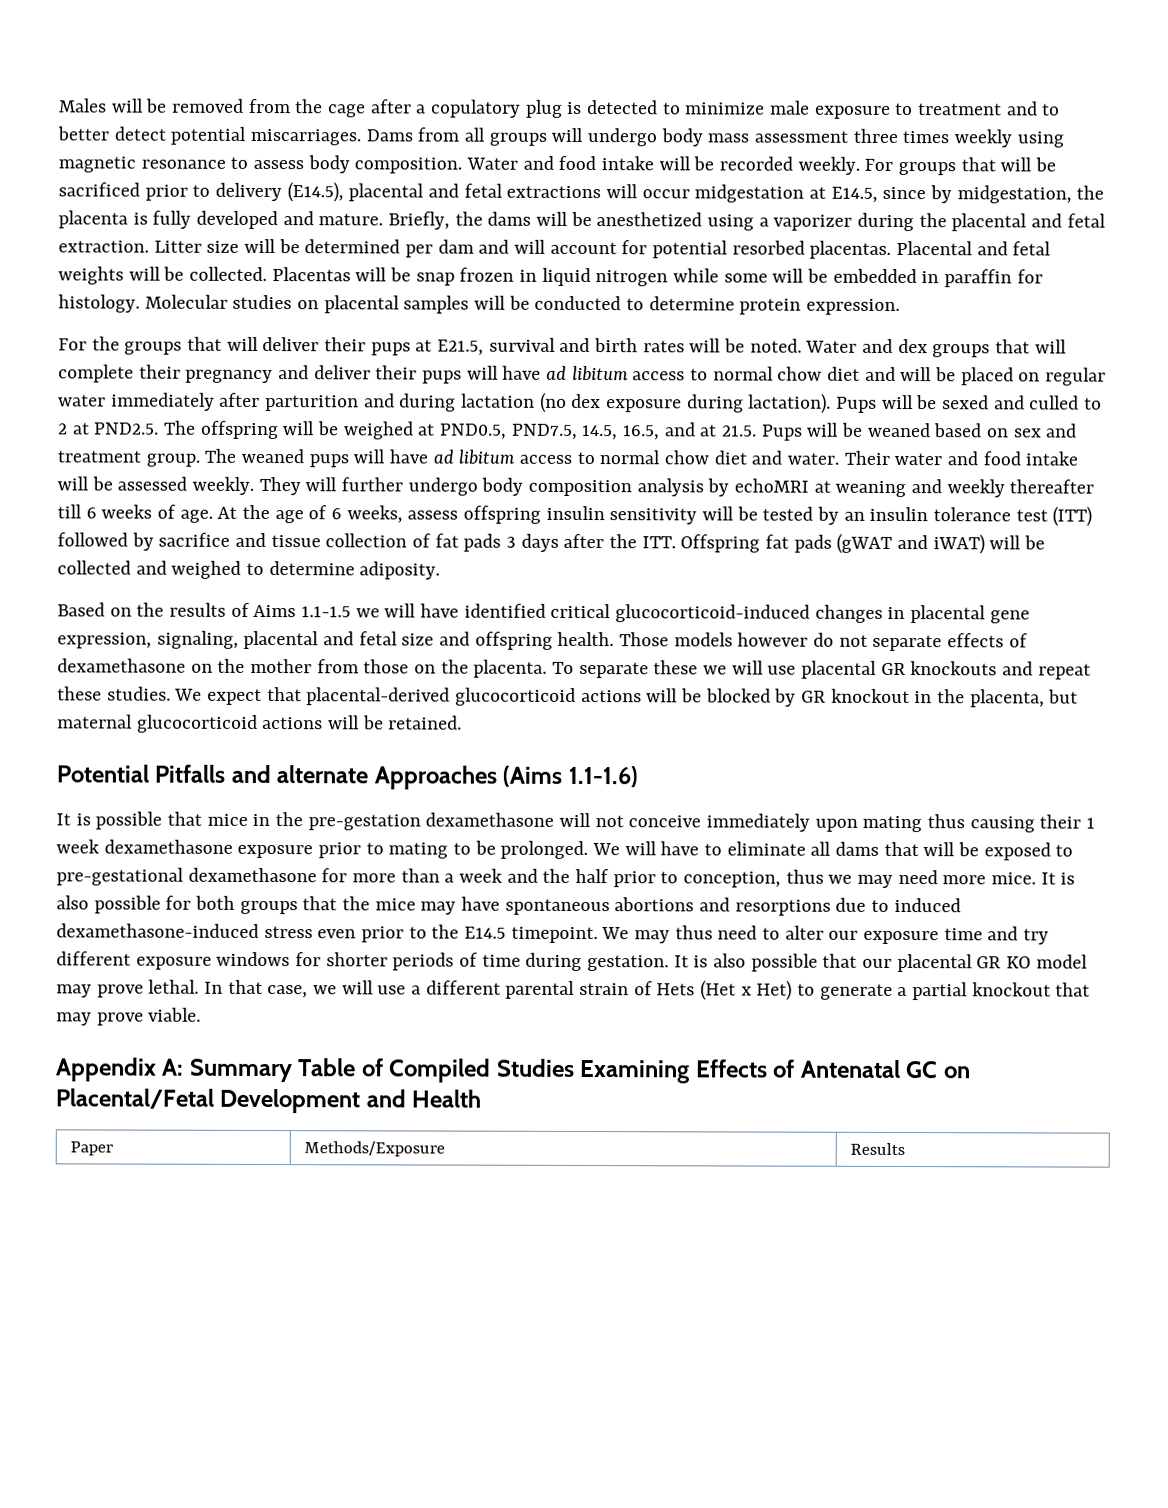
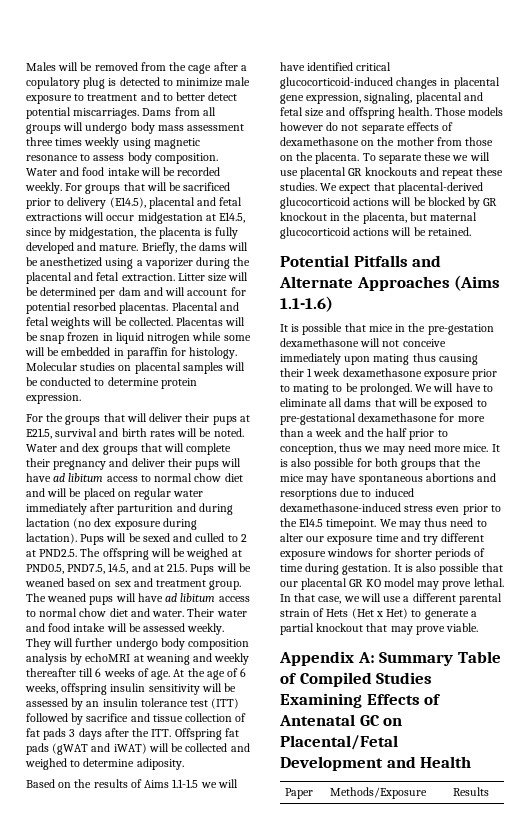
- Pups will be sexed and culled to 2 at PND2.5. The offspring will be weighed at PND0.5, PND7.5, 14.5, 16.5, and at 21.5. Pups will be weaned based on sex and treatment group.
+ Pups will be sexed and culled to 2 at PND2.5. The offspring will be weighed at PND0.5, PND7.5, 14.5, and at 21.5. Pups will be weaned based on sex and treatment group.
- At the age of 6 weeks, assess offspring insulin sensitivity will be tested by an insulin tolerance test (ITT) followed by sacrifice and tissue collection of fat pads 3 days after the ITT. Offspring fat pads (gWAT and iWAT) will be collected and weighed to determine adiposity.
+ At the age of 6 weeks, offspring insulin sensitivity will be assessed by an insulin tolerance test (ITT) followed by sacrifice and tissue collection of fat pads 3 days after the ITT. Offspring fat pads (gWAT and iWAT) will be collected and weighed to determine adiposity.
- Potential Pitfalls and alternate Approaches (Aims 1.1-1.6)
+ Potential Pitfalls and Alternate Approaches (Aims 1.1-1.6)

